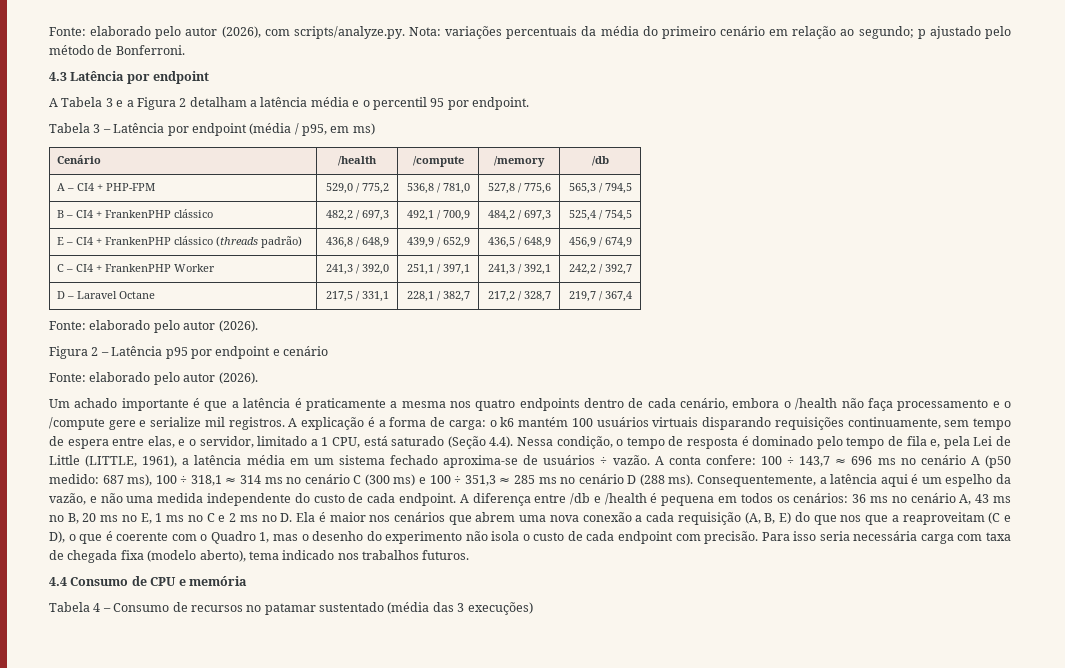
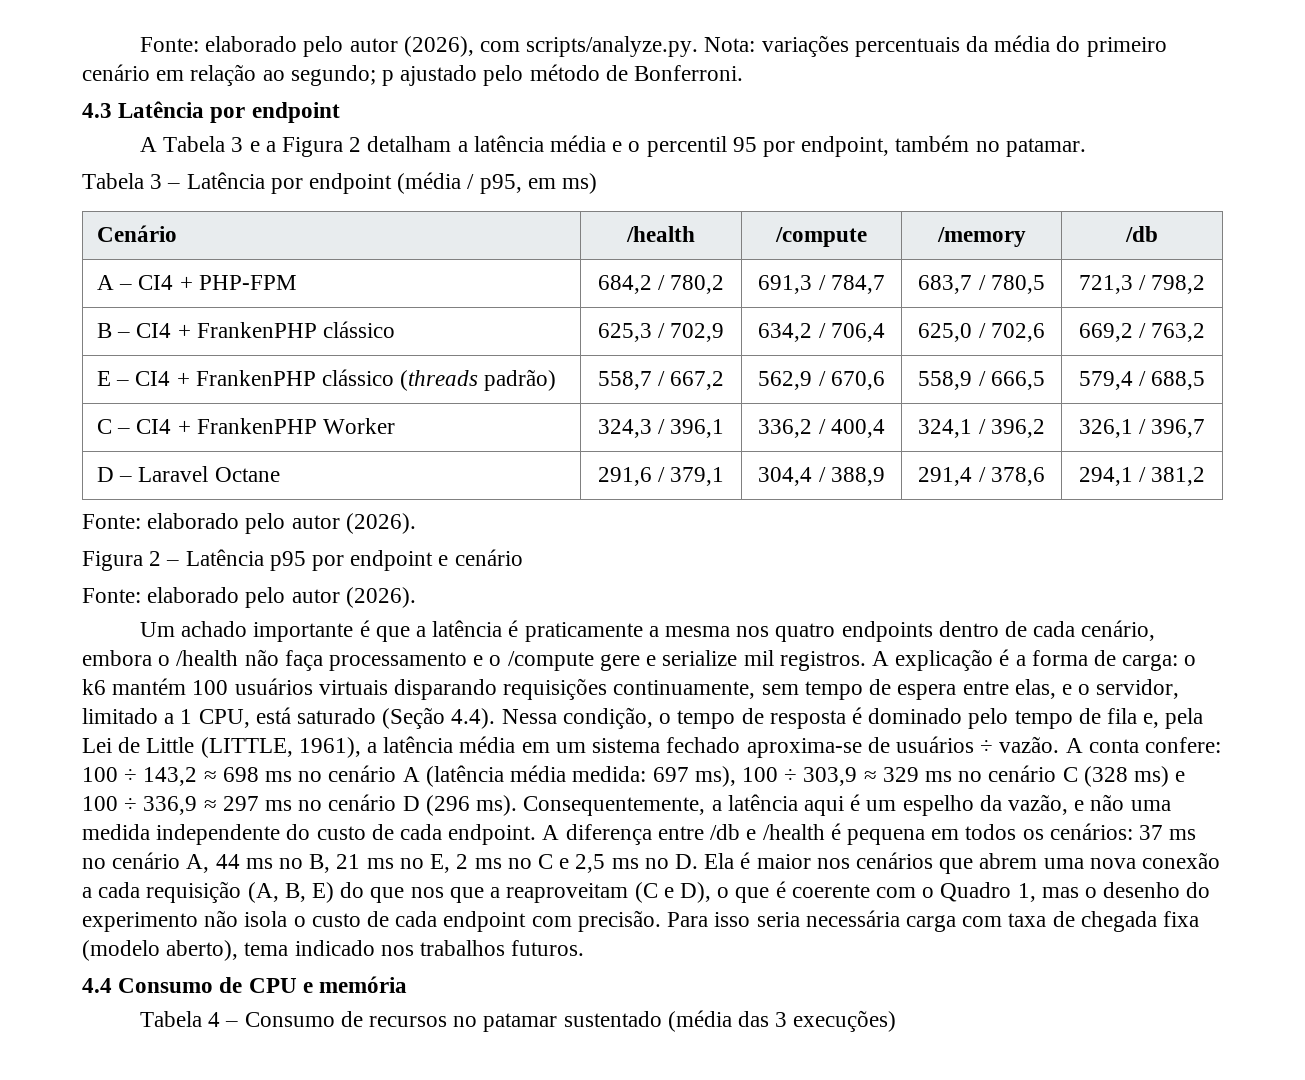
- A Tabela 3 e a Figura 2 detalham a latência média e o percentil 95 por endpoint.
+ A Tabela 3 e a Figura 2 detalham a latência média e o percentil 95 por endpoint, também no patamar.
- A – CI4 + PHP-FPM | 529,0 / 775,2 | 536,8 / 781,0 | 527,8 / 775,6 | 565,3 / 794,5
+ A – CI4 + PHP-FPM | 684,2 / 780,2 | 691,3 / 784,7 | 683,7 / 780,5 | 721,3 / 798,2
- B – CI4 + FrankenPHP clássico | 482,2 / 697,3 | 492,1 / 700,9 | 484,2 / 697,3 | 525,4 / 754,5
+ B – CI4 + FrankenPHP clássico | 625,3 / 702,9 | 634,2 / 706,4 | 625,0 / 702,6 | 669,2 / 763,2
- E – CI4 + FrankenPHP clássico (threads padrão) | 436,8 / 648,9 | 439,9 / 652,9 | 436,5 / 648,9 | 456,9 / 674,9
+ E – CI4 + FrankenPHP clássico (threads padrão) | 558,7 / 667,2 | 562,9 / 670,6 | 558,9 / 666,5 | 579,4 / 688,5
- C – CI4 + FrankenPHP Worker | 241,3 / 392,0 | 251,1 / 397,1 | 241,3 / 392,1 | 242,2 / 392,7
- D – Laravel Octane | 217,5 / 331,1 | 228,1 / 382,7 | 217,2 / 328,7 | 219,7 / 367,4
+ C – CI4 + FrankenPHP Worker | 324,3 / 396,1 | 336,2 / 400,4 | 324,1 / 396,2 | 326,1 / 396,7
+ D – Laravel Octane | 291,6 / 379,1 | 304,4 / 388,9 | 291,4 / 378,6 | 294,1 / 381,2
- A conta confere: 100 ÷ 143,7 ≈ 696 ms no cenário A (p50 medido: 687 ms), 100 ÷ 318,1 ≈ 314 ms no cenário C (300 ms) e 100 ÷ 351,3 ≈ 285 ms no cenário D (288 ms).
+ A conta confere: 100 ÷ 143,2 ≈ 698 ms no cenário A (latência média medida: 697 ms), 100 ÷ 303,9 ≈ 329 ms no cenário C (328 ms) e 100 ÷ 336,9 ≈ 297 ms no cenário D (296 ms).
- 36 ms no cenário A, 43 ms no B, 20 ms no E, 1 ms no C e 2 ms no D. Ela é maior nos cenários que abrem uma nova conexão a cada requisição (A, B, E) do que nos que a reaproveitam (C e D), o que é coerente com o Quadro 1, mas o desenho do experimento não isola o custo de cada endpoint com precisão.
+ 37 ms no cenário A, 44 ms no B, 21 ms no E, 2 ms no C e 2,5 ms no D. Ela é maior nos cenários que abrem uma nova conexão a cada requisição (A, B, E) do que nos que a reaproveitam (C e D), o que é coerente com o Quadro 1, mas o desenho do experimento não isola o custo de cada endpoint com precisão.

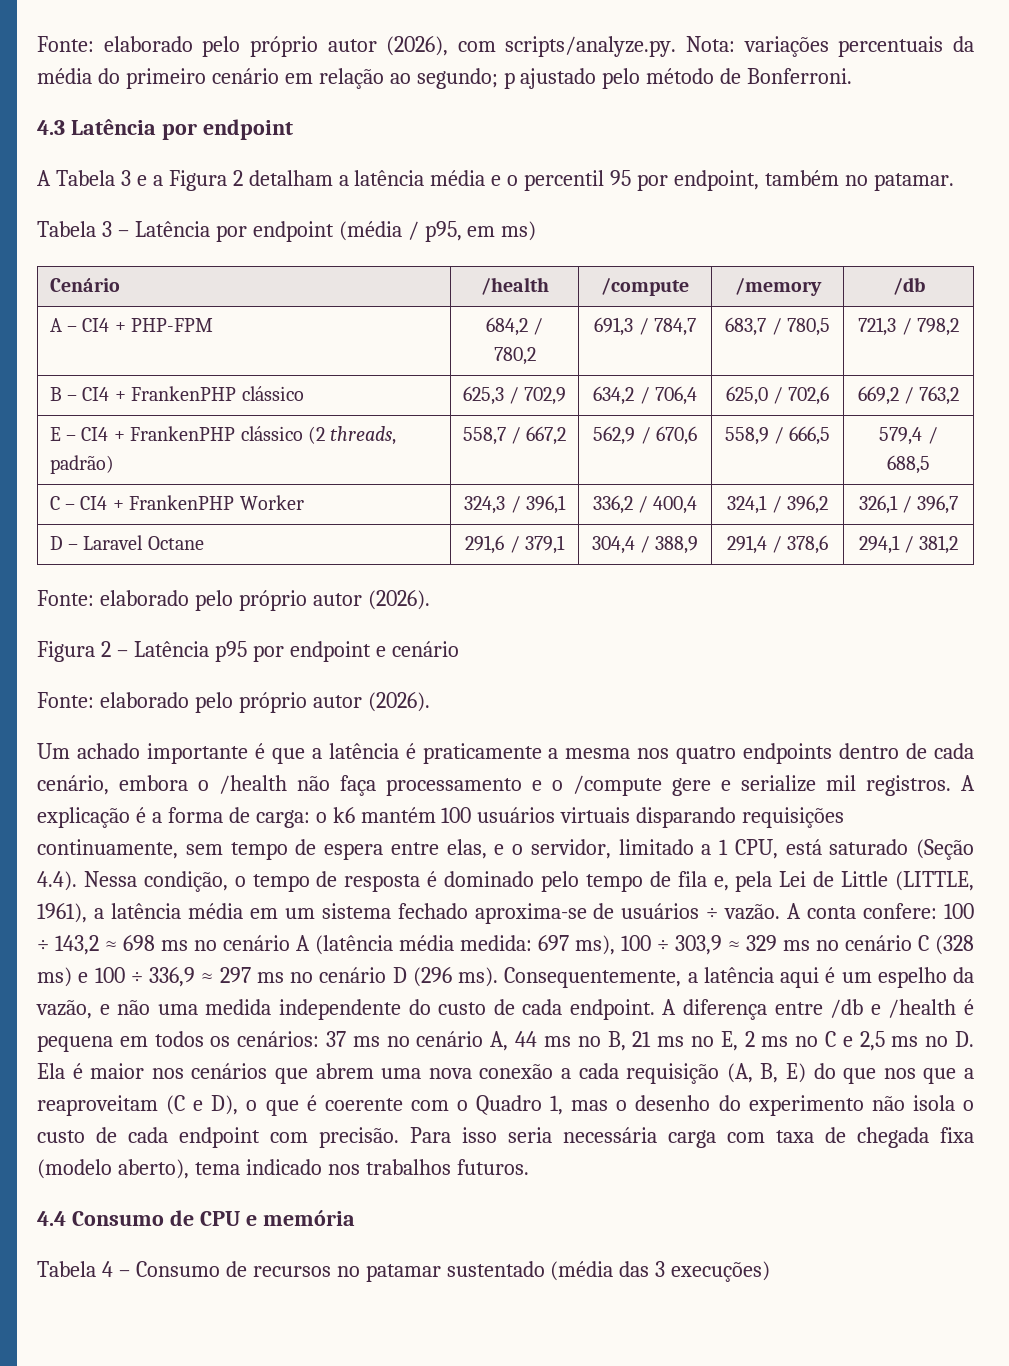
- Fonte: elaborado pelo autor (2026), com scripts/analyze.py. Nota: variações percentuais da média do primeiro cenário em relação ao segundo; p ajustado pelo método de Bonferroni.
+ Fonte: elaborado pelo próprio autor (2026), com scripts/analyze.py. Nota: variações percentuais da média do primeiro cenário em relação ao segundo; p ajustado pelo método de Bonferroni.
- E – CI4 + FrankenPHP clássico (threads padrão) | 558,7 / 667,2 | 562,9 / 670,6 | 558,9 / 666,5 | 579,4 / 688,5
+ E – CI4 + FrankenPHP clássico (2 threads, padrão) | 558,7 / 667,2 | 562,9 / 670,6 | 558,9 / 666,5 | 579,4 / 688,5
  D – Laravel Octane | 291,6 / 379,1 | 304,4 / 388,9 | 291,4 / 378,6 | 294,1 / 381,2
- Fonte: elaborado pelo autor (2026).
+ Fonte: elaborado pelo próprio autor (2026).
  Figura 2 – Latência p95 por endpoint e cenário
- Fonte: elaborado pelo autor (2026).
+ Fonte: elaborado pelo próprio autor (2026).

